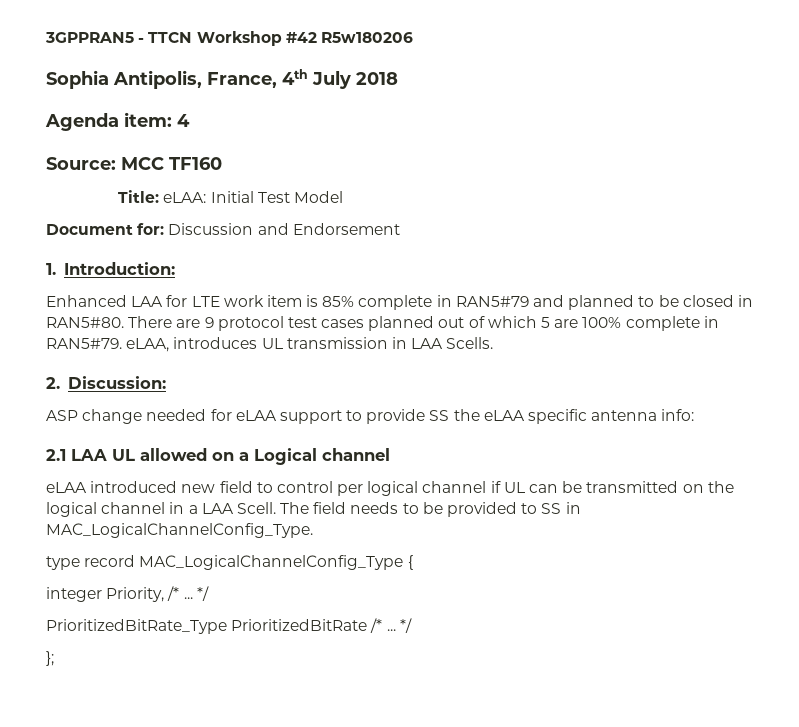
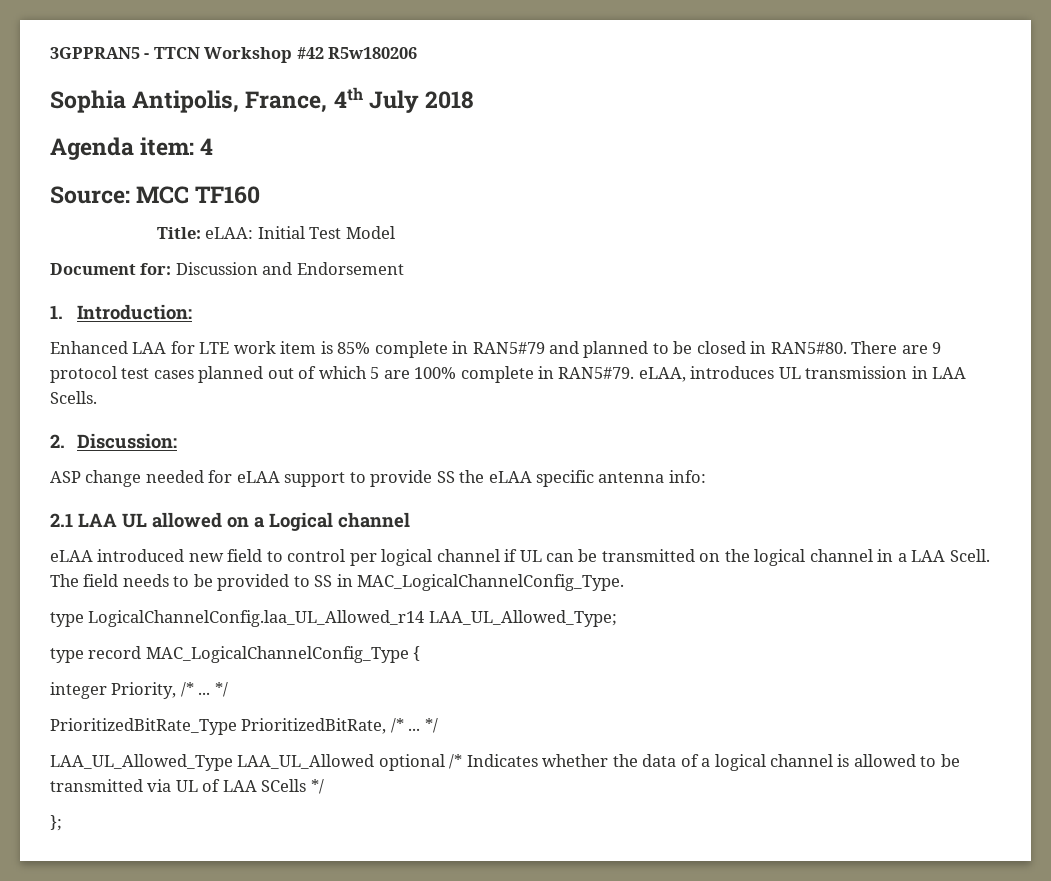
+ type LogicalChannelConfig.laa_UL_Allowed_r14 LAA_UL_Allowed_Type;
- PrioritizedBitRate_Type PrioritizedBitRate /* ... */
+ PrioritizedBitRate_Type PrioritizedBitRate, /* ... */
+ LAA_UL_Allowed_Type LAA_UL_Allowed optional /* Indicates whether the data of a logical channel is allowed to be transmitted via UL of LAA SCells */

